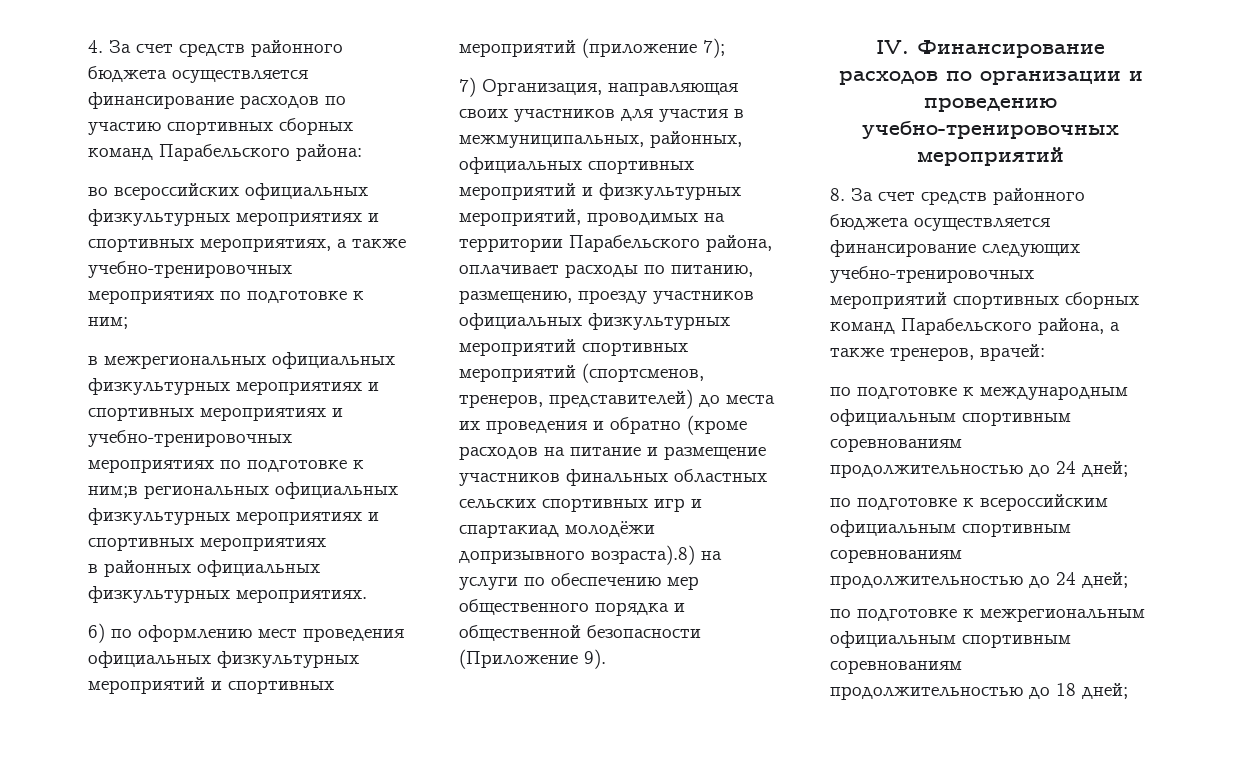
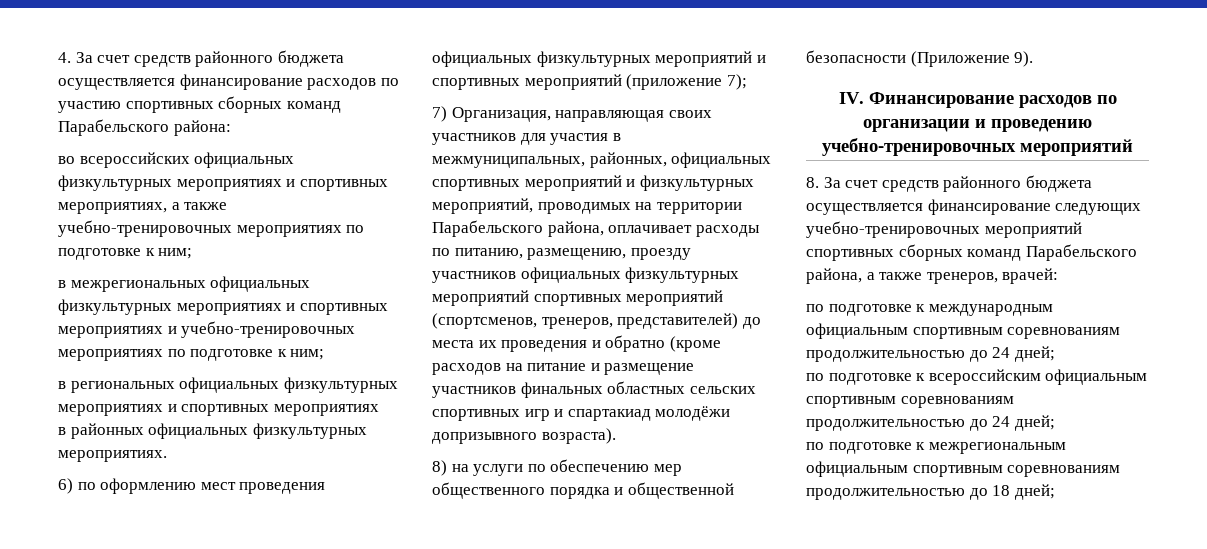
- в межрегиональных официальных физкультурных мероприятиях и спортивных мероприятиях и учебно-тренировочных мероприятиях по подготовке к ним;в региональных официальных физкультурных мероприятиях и спортивных мероприятиях
+ в межрегиональных официальных физкультурных мероприятиях и спортивных мероприятиях и учебно-тренировочных мероприятиях по подготовке к ним;
+ в региональных официальных физкультурных мероприятиях и спортивных мероприятиях
- 7) Организация, направляющая своих участников для участия в межмуниципальных, районных, официальных спортивных мероприятий и физкультурных мероприятий, проводимых на территории Парабельского района, оплачивает расходы по питанию, размещению, проезду участников официальных физкультурных мероприятий спортивных мероприятий (спортсменов, тренеров, представителей) до места их проведения и обратно (кроме расходов на питание и размещение участников финальных областных сельских спортивных игр и спартакиад молодёжи допризывного возраста).8) на услуги по обеспечению мер общественного порядка и общественной безопасности (Приложение 9).
+ 7) Организация, направляющая своих участников для участия в межмуниципальных, районных, официальных спортивных мероприятий и физкультурных мероприятий, проводимых на территории Парабельского района, оплачивает расходы по питанию, размещению, проезду участников официальных физкультурных мероприятий спортивных мероприятий (спортсменов, тренеров, представителей) до места их проведения и обратно (кроме расходов на питание и размещение участников финальных областных сельских спортивных игр и спартакиад молодёжи допризывного возраста).
+ 8) на услуги по обеспечению мер общественного порядка и общественной безопасности (Приложение 9).

